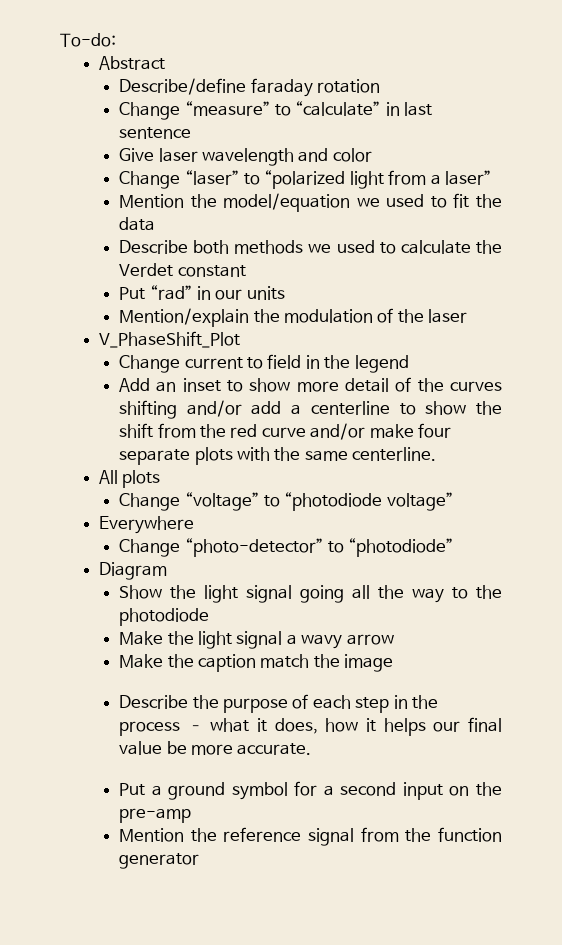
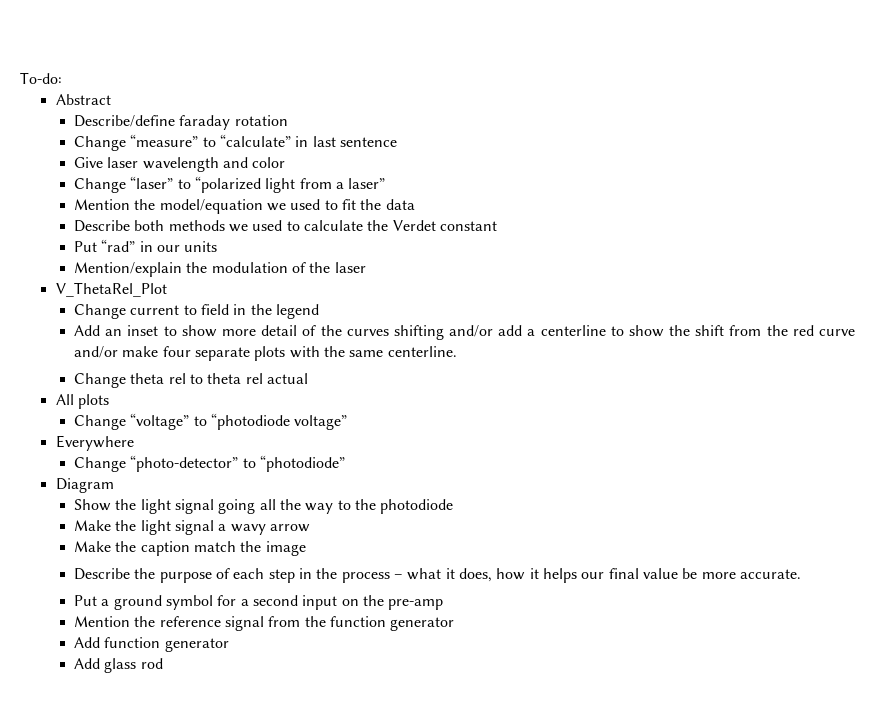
- V_PhaseShift_Plot
+ V_ThetaRel_Plot
+ Change theta rel to theta rel actual
+ Add function generator
+ Add glass rod

